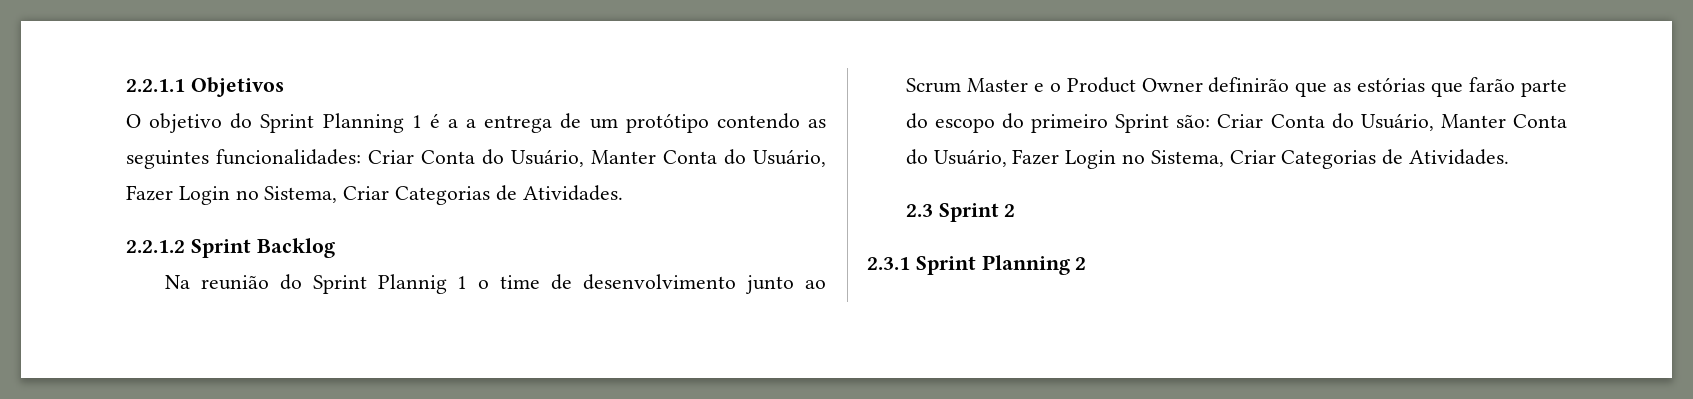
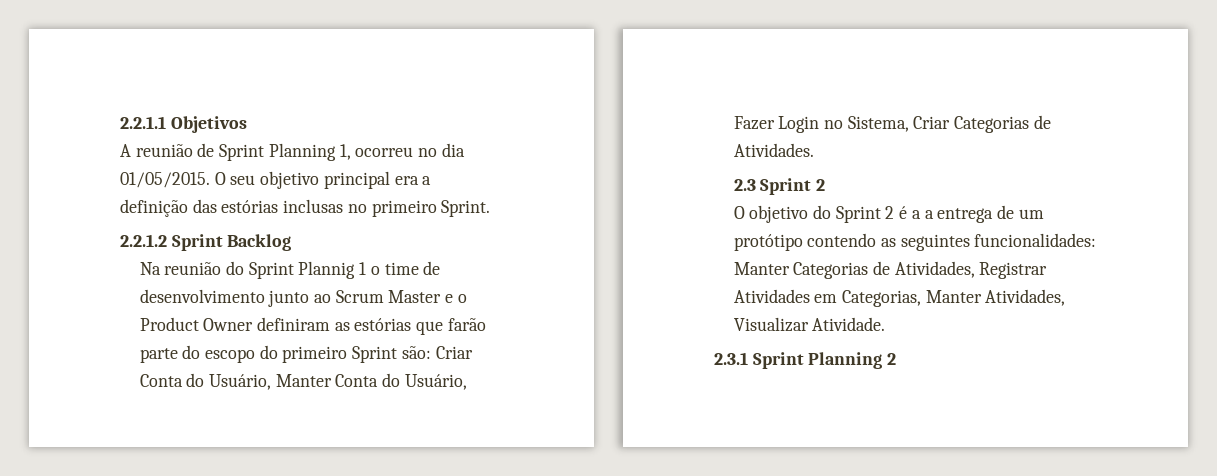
- O objetivo do Sprint Planning 1 é a a entrega de um protótipo contendo as seguintes funcionalidades: Criar Conta do Usuário, Manter Conta do Usuário, Fazer Login no Sistema, Criar Categorias de Atividades.
+ A reunião de Sprint Planning 1, ocorreu no dia 01/05/2015. O seu objetivo principal era a definição das estórias inclusas no primeiro Sprint.
- Na reunião do Sprint Plannig 1 o time de desenvolvimento junto ao Scrum Master e o Product Owner definirão que as estórias que farão parte do escopo do primeiro Sprint são: Criar Conta do Usuário, Manter Conta do Usuário, Fazer Login no Sistema, Criar Categorias de Atividades.
+ Na reunião do Sprint Plannig 1 o time de desenvolvimento junto ao Scrum Master e o Product Owner definiram as estórias que farão parte do escopo do primeiro Sprint são: Criar Conta do Usuário, Manter Conta do Usuário, Fazer Login no Sistema, Criar Categorias de Atividades.
+ O objetivo do Sprint 2 é a a entrega de um protótipo contendo as seguintes funcionalidades: Manter Categorias de Atividades, Registrar Atividades em Categorias, Manter Atividades, Visualizar Atividade.

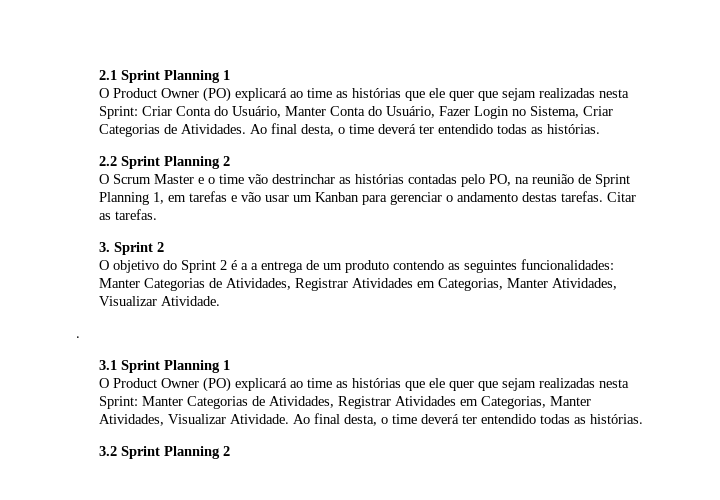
- 2.2.1.1 Objetivos
- A reunião de Sprint Planning 1, ocorreu no dia 01/05/2015. O seu objetivo principal era a definição das estórias inclusas no primeiro Sprint.
- 2.2.1.2 Sprint Backlog
- Na reunião do Sprint Plannig 1 o time de desenvolvimento junto ao Scrum Master e o Product Owner definiram as estórias que farão parte do escopo do primeiro Sprint são: Criar Conta do Usuário, Manter Conta do Usuário, Fazer Login no Sistema, Criar Categorias de Atividades.
- 2.3 Sprint 2
+ 2.1 Sprint Planning 1
+ O Product Owner (PO) explicará ao time as histórias que ele quer que sejam realizadas nesta Sprint: Criar Conta do Usuário, Manter Conta do Usuário, Fazer Login no Sistema, Criar Categorias de Atividades. Ao final desta, o time deverá ter entendido todas as histórias.
+ 2.2 Sprint Planning 2
+ O Scrum Master e o time vão destrinchar as histórias contadas pelo PO, na reunião de Sprint Planning 1, em tarefas e vão usar um Kanban para gerenciar o andamento destas tarefas. Citar as tarefas.
+ 3. Sprint 2
- O objetivo do Sprint 2 é a a entrega de um protótipo contendo as seguintes funcionalidades: Manter Categorias de Atividades, Registrar Atividades em Categorias, Manter Atividades, Visualizar Atividade.
+ O objetivo do Sprint 2 é a a entrega de um produto contendo as seguintes funcionalidades: Manter Categorias de Atividades, Registrar Atividades em Categorias, Manter Atividades, Visualizar Atividade.
- 2.3.1 Sprint Planning 2
+ .
+ 3.1 Sprint Planning 1
+ O Product Owner (PO) explicará ao time as histórias que ele quer que sejam realizadas nesta Sprint: Manter Categorias de Atividades, Registrar Atividades em Categorias, Manter Atividades, Visualizar Atividade. Ao final desta, o time deverá ter entendido todas as histórias.
+ 3.2 Sprint Planning 2

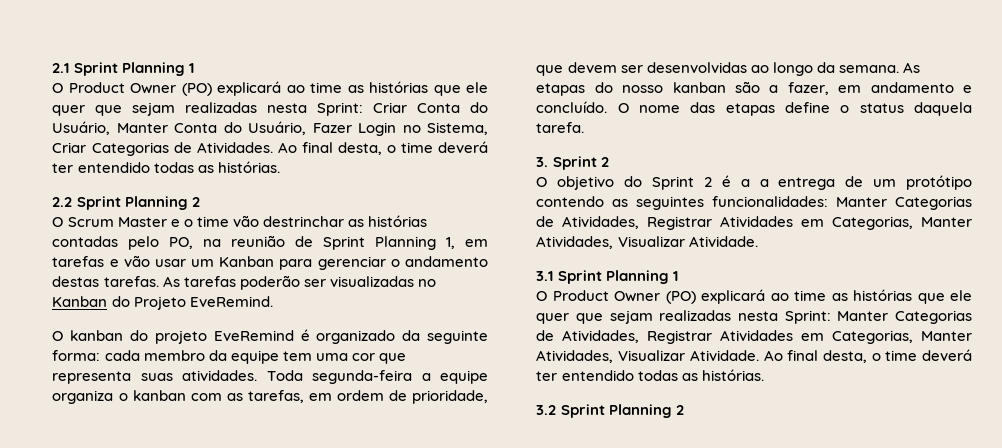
- Citar as tarefas.
+ As tarefas poderão ser visualizadas no Kanban do Projeto EveRemind.
+ O kanban do projeto EveRemind é organizado da seguinte forma: cada membro da equipe tem uma cor que representa suas atividades. Toda segunda-feira a equipe organiza o kanban com as tarefas, em ordem de prioridade, que devem ser desenvolvidas ao longo da semana. As etapas do nosso kanban são a fazer, em andamento e concluído. O nome das etapas define o status daquela tarefa.
- O objetivo do Sprint 2 é a a entrega de um produto contendo as seguintes funcionalidades: Manter Categorias de Atividades, Registrar Atividades em Categorias, Manter Atividades, Visualizar Atividade.
+ O objetivo do Sprint 2 é a a entrega de um protótipo contendo as seguintes funcionalidades: Manter Categorias de Atividades, Registrar Atividades em Categorias, Manter Atividades, Visualizar Atividade.
- .

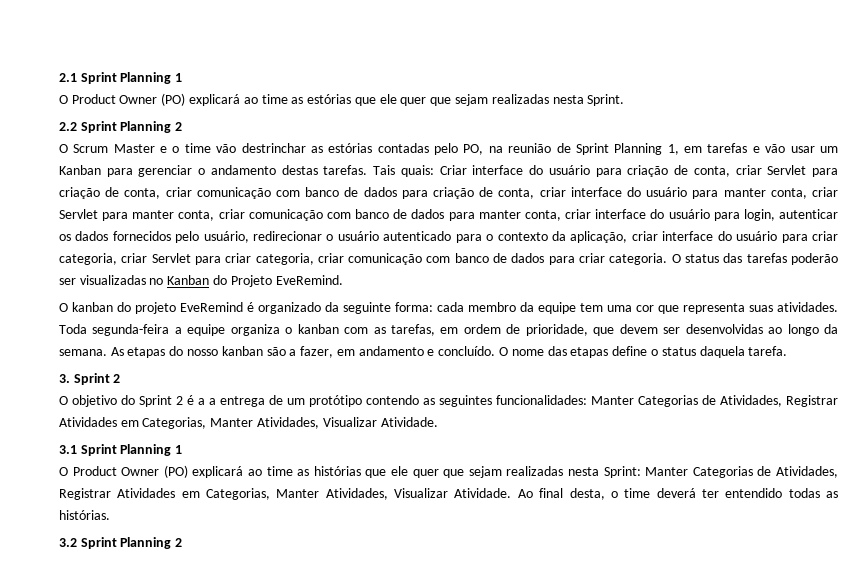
- O Product Owner (PO) explicará ao time as histórias que ele quer que sejam realizadas nesta Sprint: Criar Conta do Usuário, Manter Conta do Usuário, Fazer Login no Sistema, Criar Categorias de Atividades. Ao final desta, o time deverá ter entendido todas as histórias.
+ O Product Owner (PO) explicará ao time as estórias que ele quer que sejam realizadas nesta Sprint.
- O Scrum Master e o time vão destrinchar as histórias contadas pelo PO, na reunião de Sprint Planning 1, em tarefas e vão usar um Kanban para gerenciar o andamento destas tarefas.
+ O Scrum Master e o time vão destrinchar as estórias contadas pelo PO, na reunião de Sprint Planning 1, em tarefas e vão usar um Kanban para gerenciar o andamento destas tarefas.
- As tarefas poderão ser visualizadas no Kanban do Projeto EveRemind.
+ Tais quais: Criar interface do usuário para criação de conta, criar Servlet para criação de conta, criar comunicação com banco de dados para criação de conta, criar interface do usuário para manter conta, criar Servlet para manter conta, criar comunicação com banco de dados para manter conta, criar interface do usuário para login, autenticar os dados fornecidos pelo usuário, redirecionar o usuário autenticado para o contexto da aplicação, criar interface do usuário para criar categoria, criar Servlet para criar categoria, criar comunicação com banco de dados para criar categoria. O status das tarefas poderão ser visualizadas no Kanban do Projeto EveRemind.

